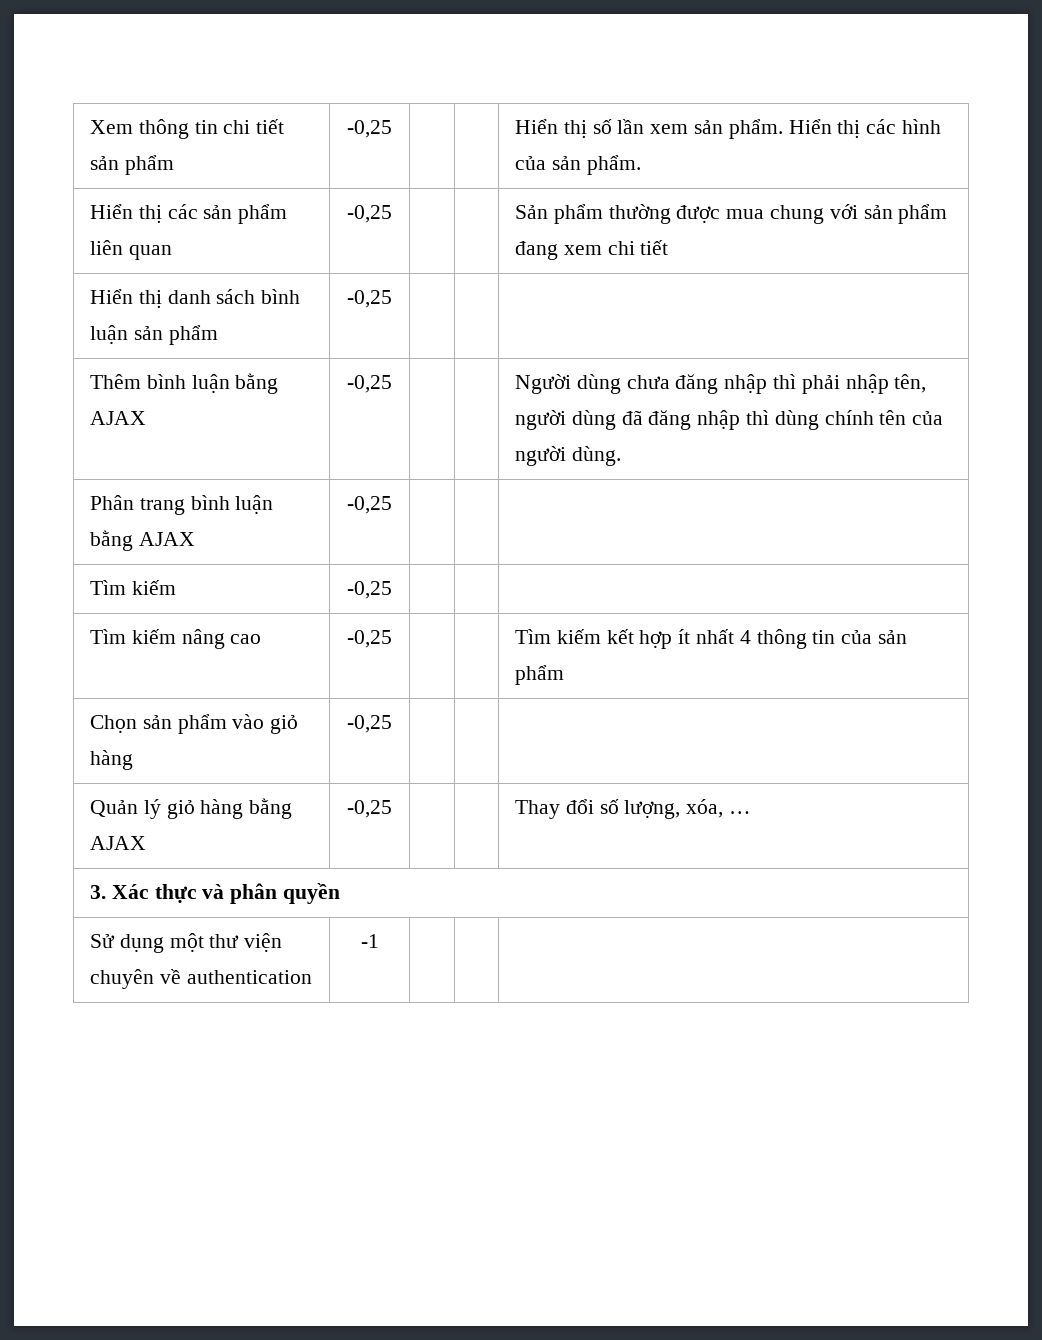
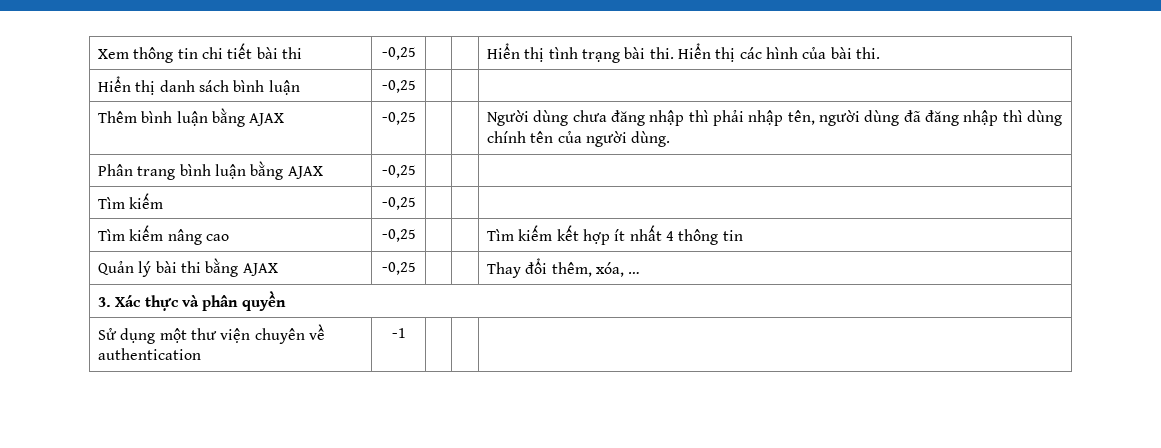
- Xem thông tin chi tiết sản phẩm | -0,25 | | | Hiển thị số lần xem sản phẩm. Hiển thị các hình của sản phẩm.
- Hiển thị các sản phẩm liên quan | -0,25 | | | Sản phẩm thường được mua chung với sản phẩm đang xem chi tiết
+ Xem thông tin chi tiết bài thi | -0,25 | | | Hiển thị tình trạng bài thi. Hiển thị các hình của bài thi.
- Hiển thị danh sách bình luận sản phẩm | -0,25 | | |
+ Hiển thị danh sách bình luận | -0,25 | | |
- Tìm kiếm nâng cao | -0,25 | | | Tìm kiếm kết hợp ít nhất 4 thông tin của sản phẩm
- Chọn sản phẩm vào giỏ hàng | -0,25 | | |
+ Tìm kiếm nâng cao | -0,25 | | | Tìm kiếm kết hợp ít nhất 4 thông tin
- Quản lý giỏ hàng bằng AJAX | -0,25 | | | Thay đổi số lượng, xóa, …
+ Quản lý bài thi bằng AJAX | -0,25 | | | Thay đổi thêm, xóa, …

